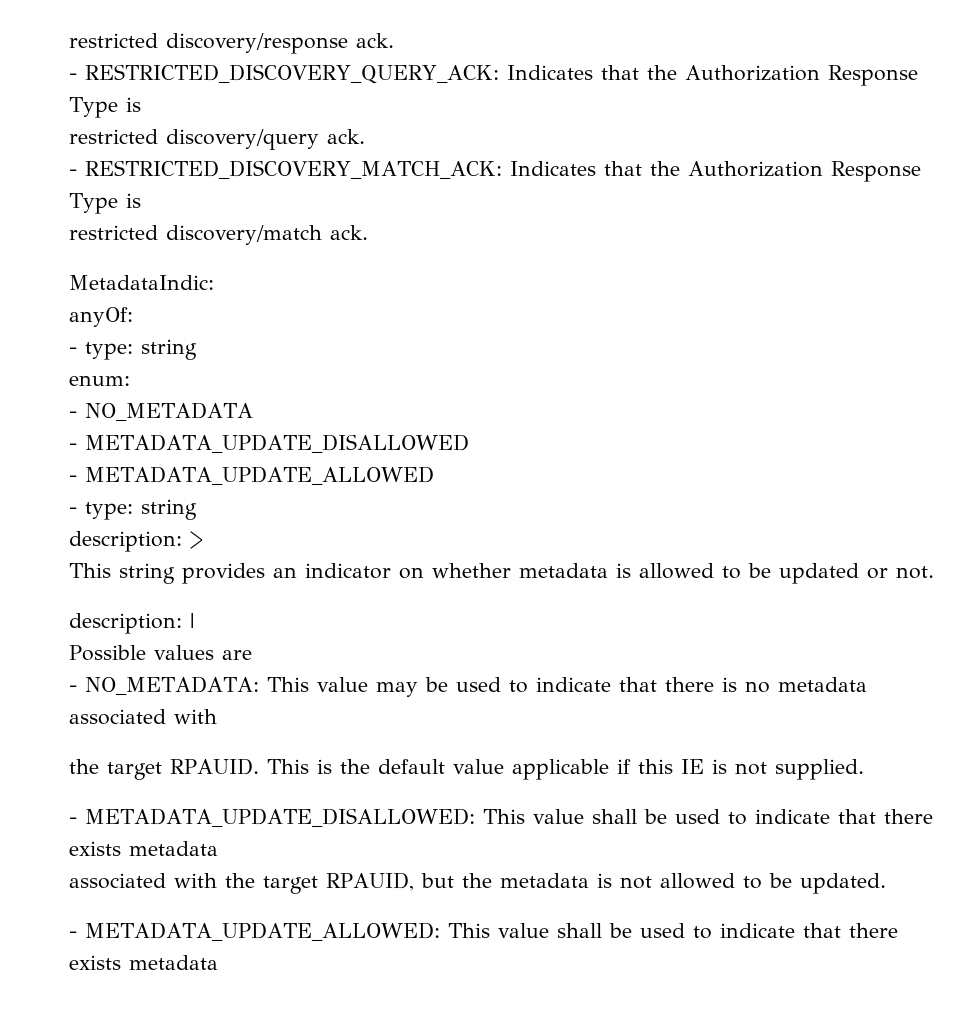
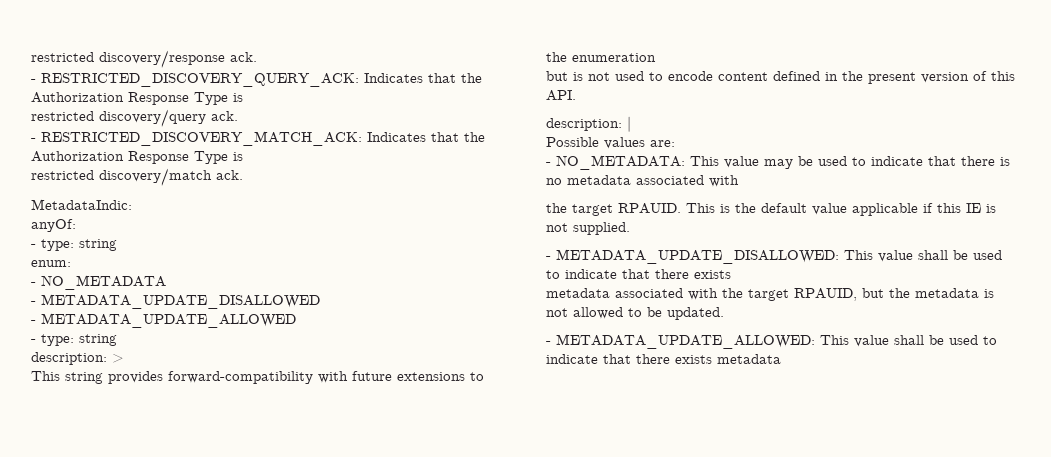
- This string provides an indicator on whether metadata is allowed to be updated or not.
+ This string provides forward-compatibility with future extensions to the enumeration
+ but is not used to encode content defined in the present version of this API.
- Possible values are
+ Possible values are:
- - METADATA_UPDATE_DISALLOWED: This value shall be used to indicate that there exists metadata
- associated with the target RPAUID, but the metadata is not allowed to be updated.
+ - METADATA_UPDATE_DISALLOWED: This value shall be used to indicate that there exists
+ metadata associated with the target RPAUID, but the metadata is not allowed to be updated.

